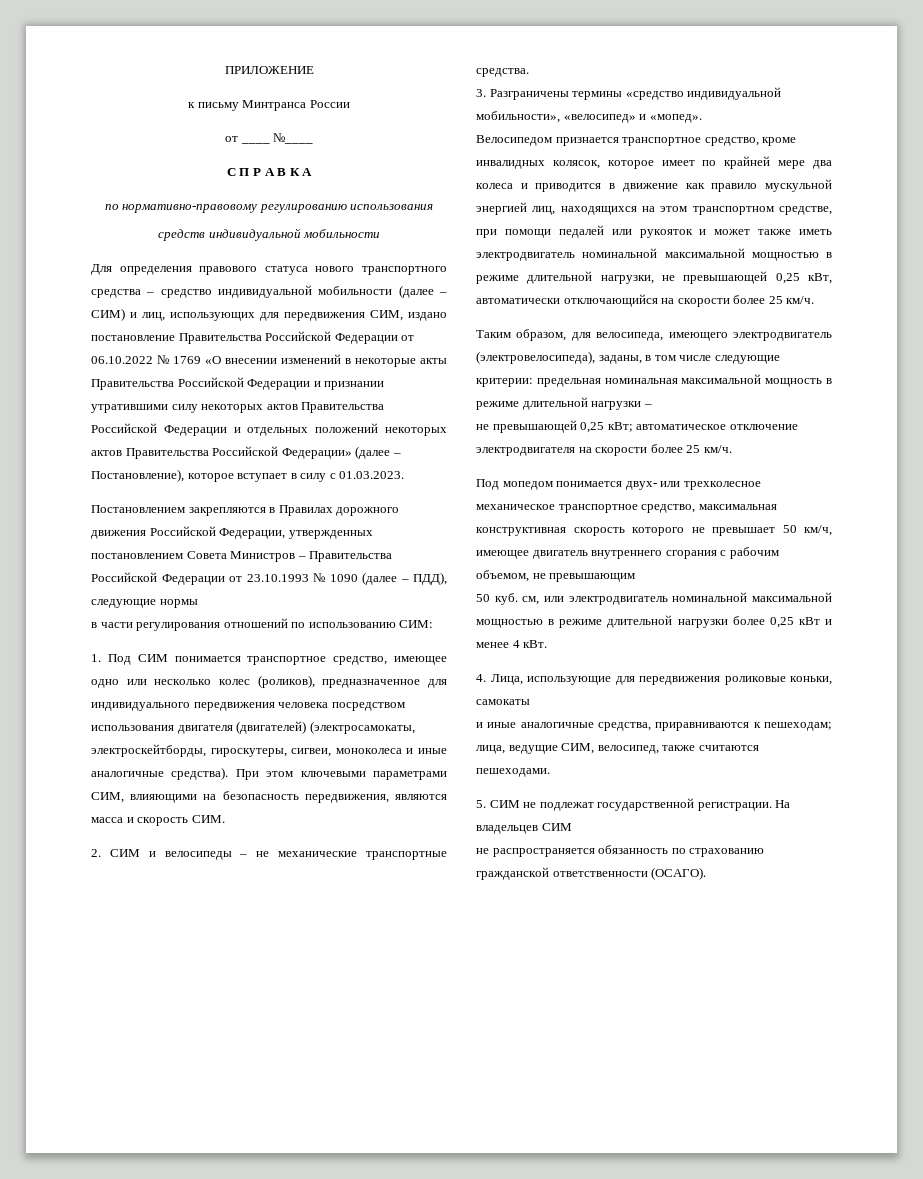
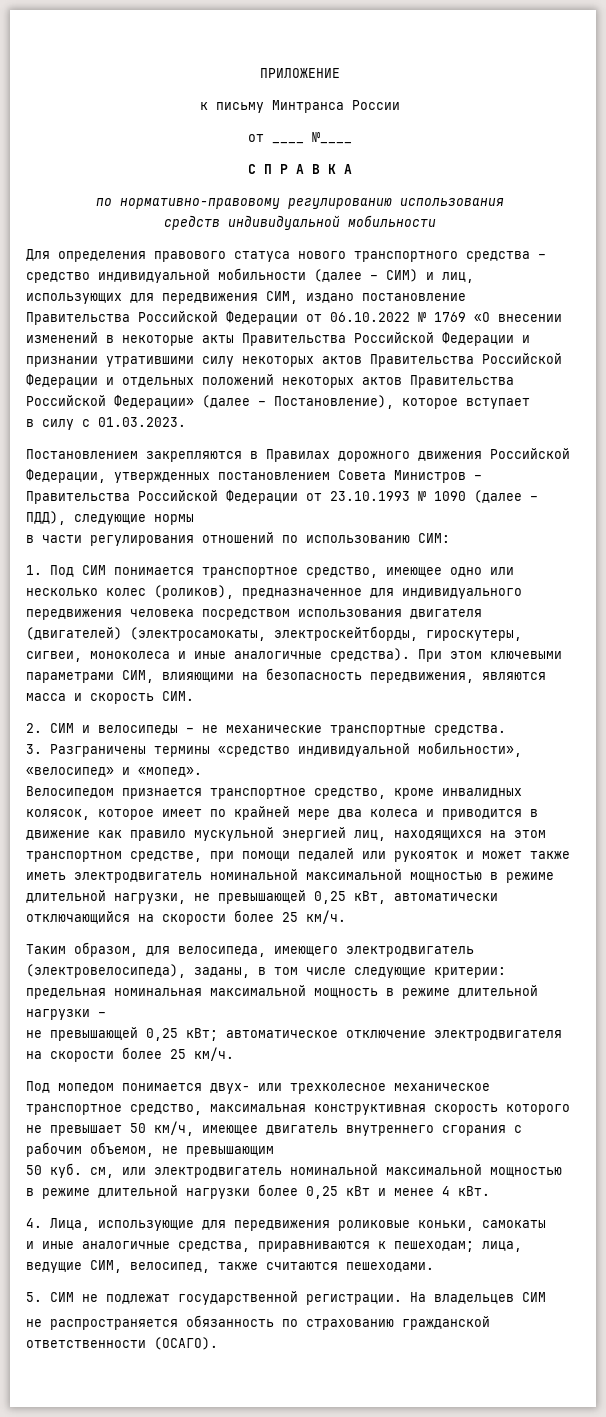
- Для определения правового статуса нового транспортного средства – средство индивидуальной мобильности (далее – СИМ) и лиц, использующих для передвижения СИМ, издано постановление Правительства Российской Федерации от 06.10.2022 № 1769 «О внесении изменений в некоторые акты Правительства Российской Федерации и признании утратившими силу некоторых актов Правительства Российской Федерации и отдельных положений некоторых актов Правительства Российской Федерации» (далее – Постановление), которое вступает в силу с 01.03.2023.
+ Для определения правового статуса нового транспортного средства – средство индивидуальной мобильности (далее – СИМ) и лиц, использующих для передвижения СИМ, издано постановление Правительства Российской Федерации от 06.10.2022 № 1769 «О внесении изменений в некоторые акты Правительства Российской Федерации и признании утратившими силу некоторых актов Правительства Российской Федерации и отдельных положений некоторых актов Правительства Российской Федерации» (далее – Постановление), которое вступает
+ в силу с 01.03.2023.

